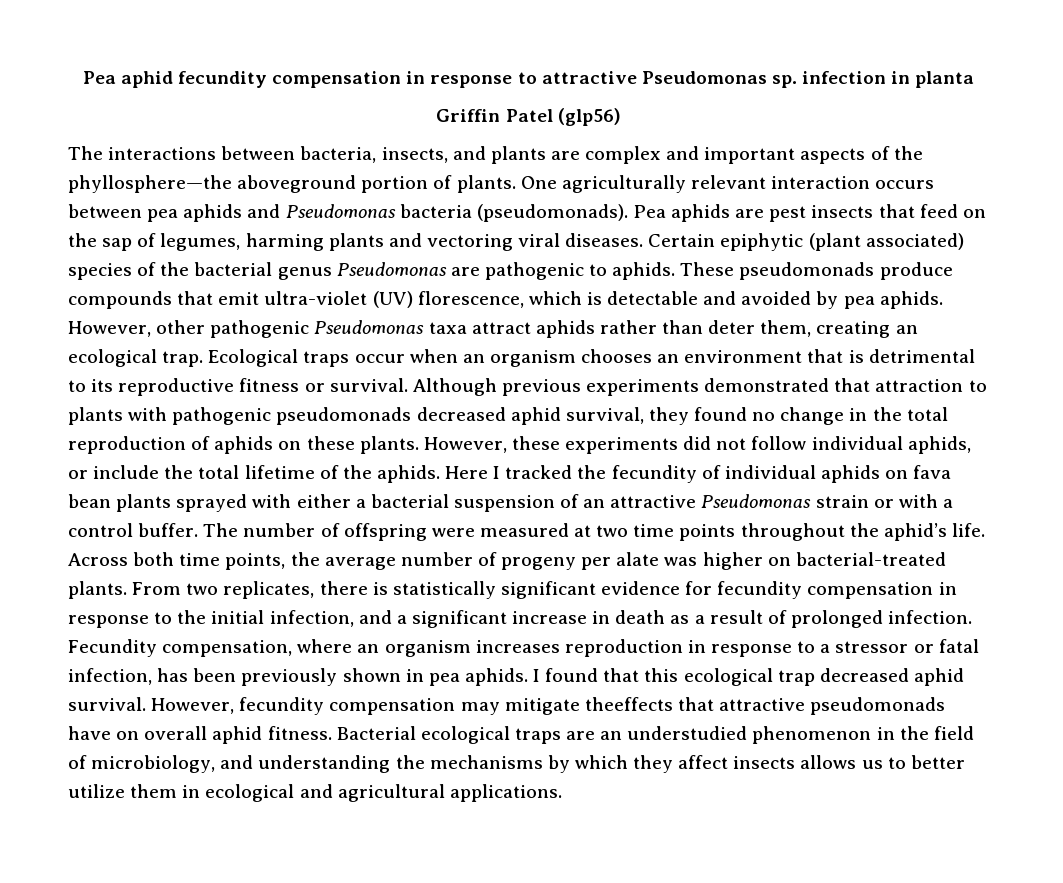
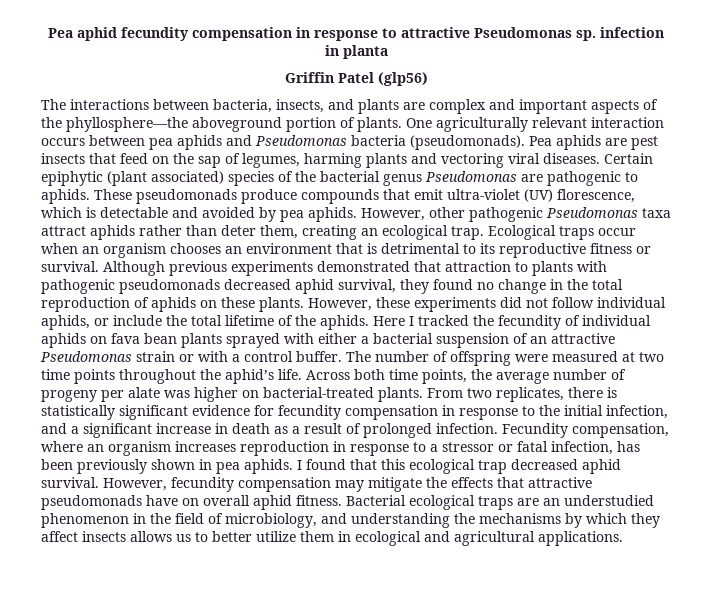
- However, fecundity compensation may mitigate theeffects that attractive pseudomonads have on overall aphid fitness.
+ However, fecundity compensation may mitigate the effects that attractive pseudomonads have on overall aphid fitness.

